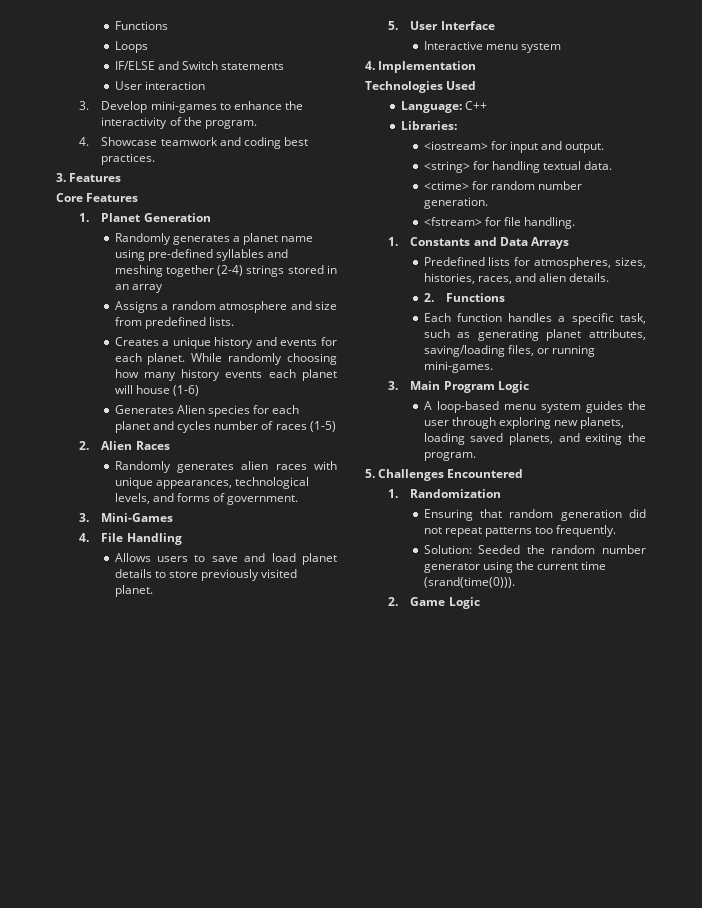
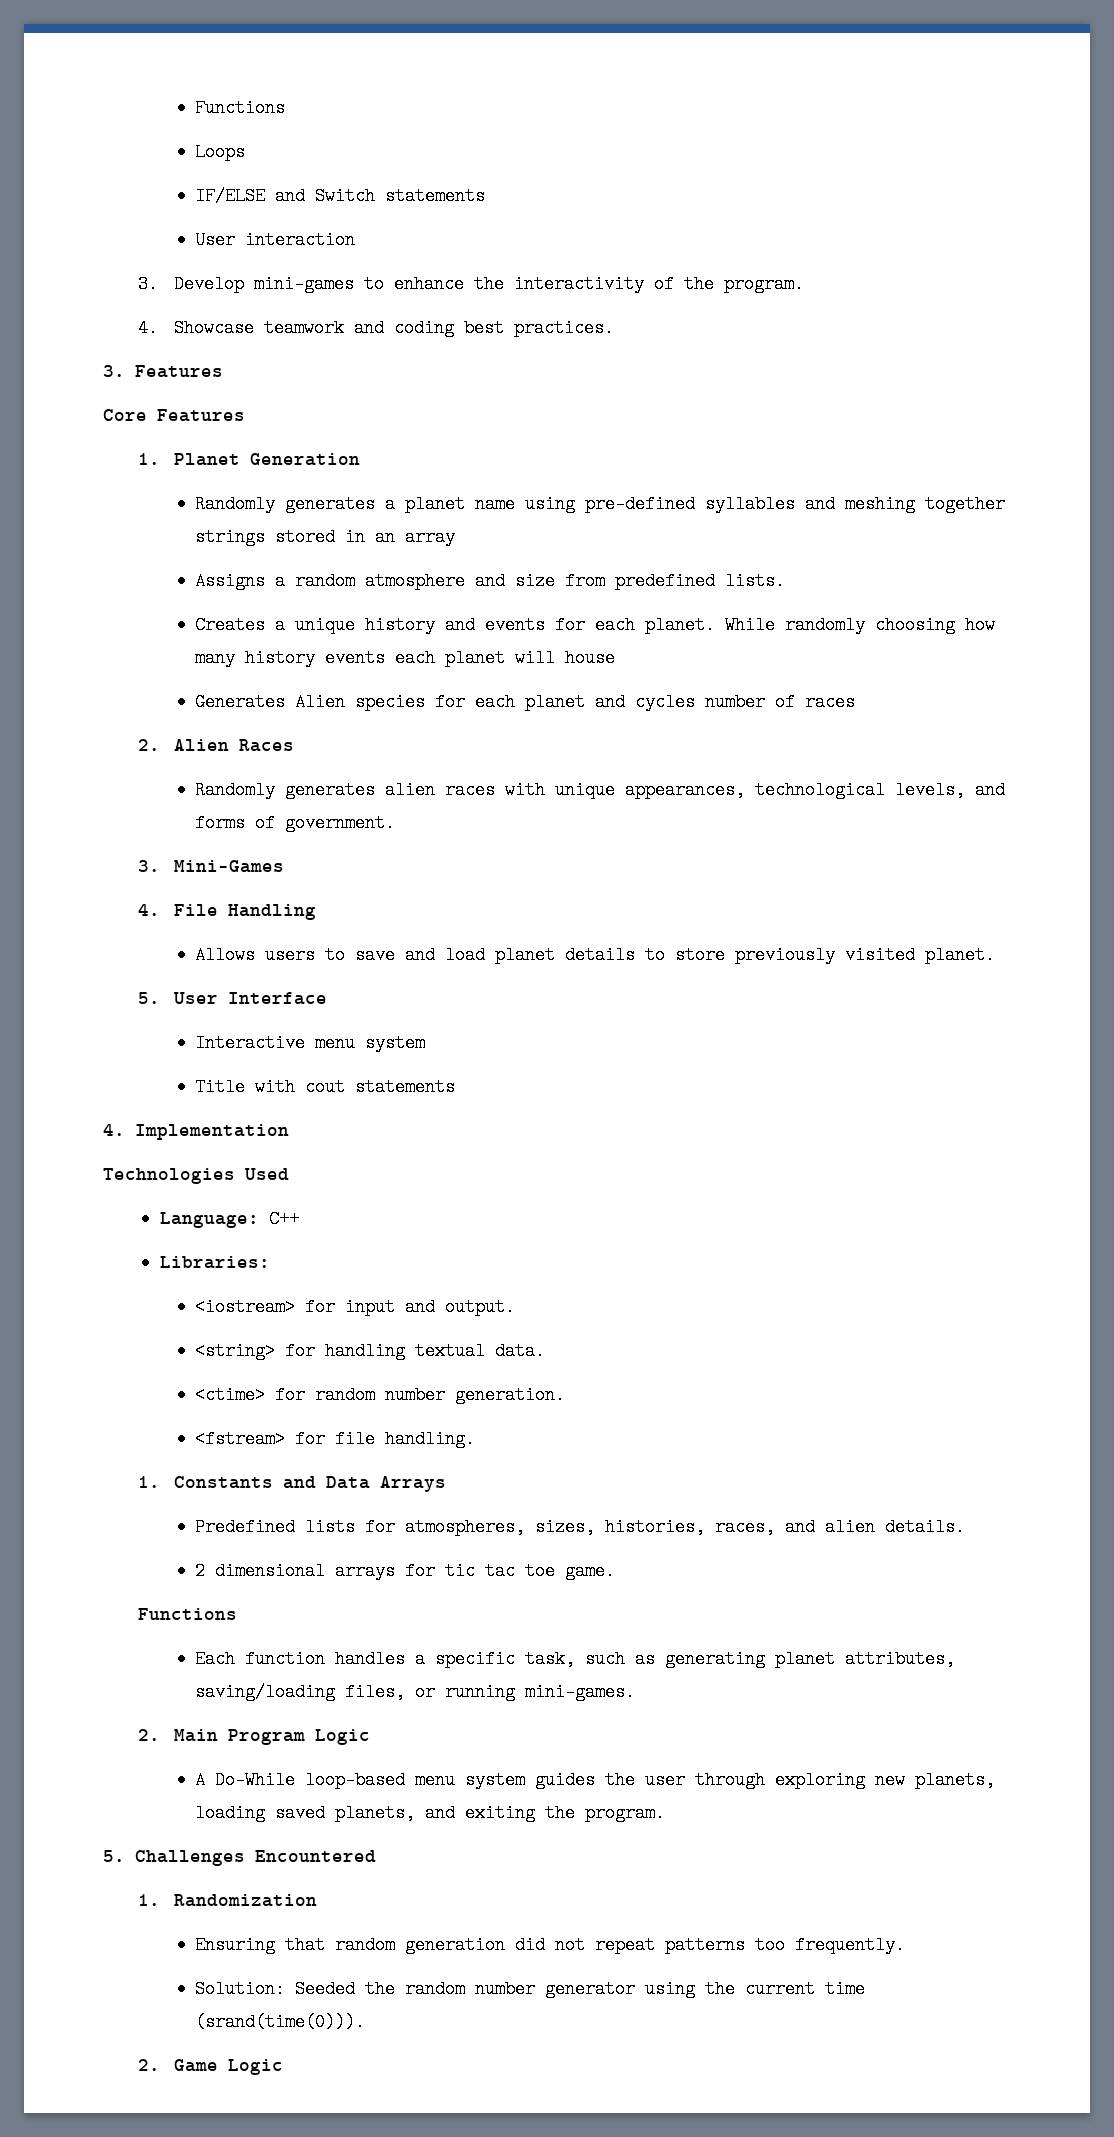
- Randomly generates a planet name using pre-defined syllables and meshing together (2-4) strings stored in an array
+ Randomly generates a planet name using pre-defined syllables and meshing together strings stored in an array
- While randomly choosing how many history events each planet will house (1-6)
+ While randomly choosing how many history events each planet will house
- Generates Alien species for each planet and cycles number of races (1-5)
+ Generates Alien species for each planet and cycles number of races
+ Title with cout statements
- 2. Functions
+ 2 dimensional arrays for tic tac toe game.
+ Functions
- 3. Main Program Logic
+ 2. Main Program Logic
- A loop-based menu system guides the user through exploring new planets, loading saved planets, and exiting the program.
+ A Do-While loop-based menu system guides the user through exploring new planets, loading saved planets, and exiting the program.

